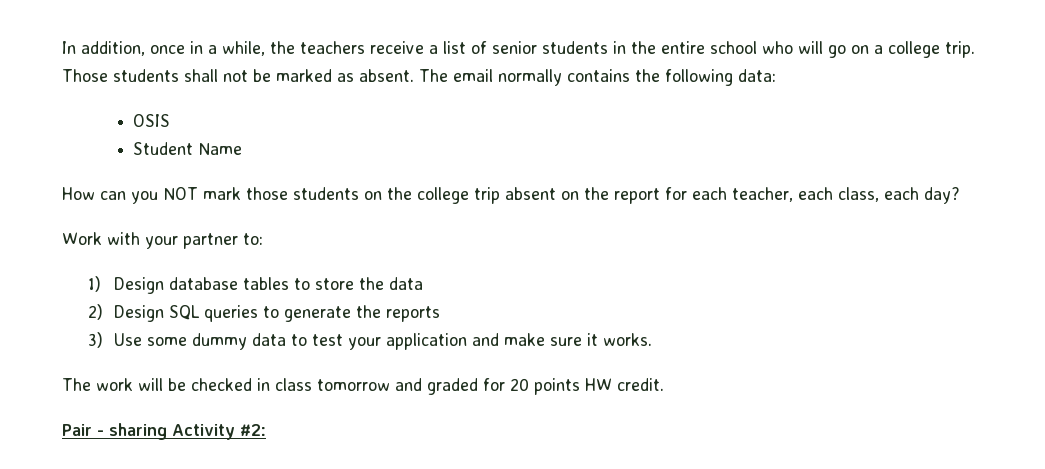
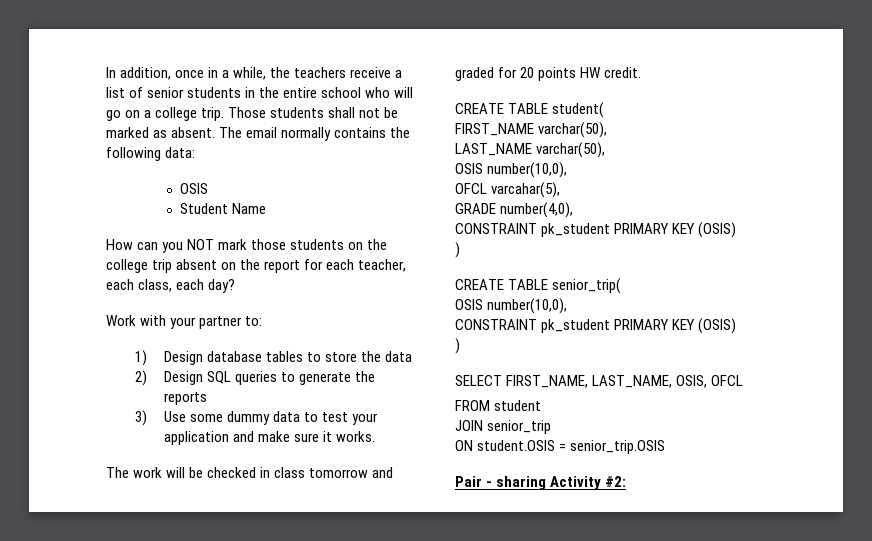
+ CREATE TABLE student(
+ FIRST_NAME varchar(50),
+ LAST_NAME varchar(50),
+ OSIS number(10,0),
+ OFCL varcahar(5),
+ GRADE number(4,0),
+ CONSTRAINT pk_student PRIMARY KEY (OSIS)
+ )
+ CREATE TABLE senior_trip(
+ OSIS number(10,0),
+ CONSTRAINT pk_student PRIMARY KEY (OSIS)
+ )
+ SELECT FIRST_NAME, LAST_NAME, OSIS, OFCL
+ FROM student
+ JOIN senior_trip
+ ON student.OSIS = senior_trip.OSIS

